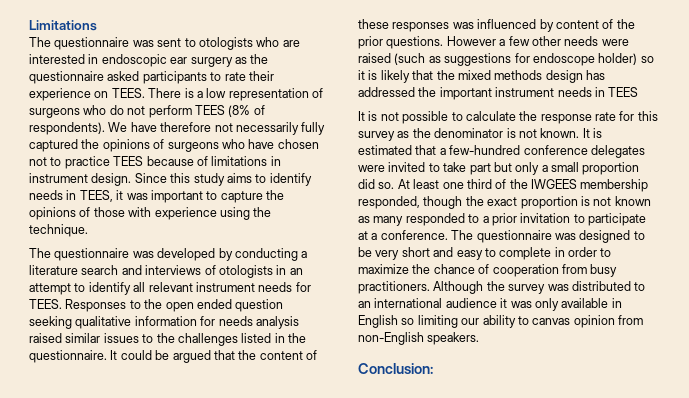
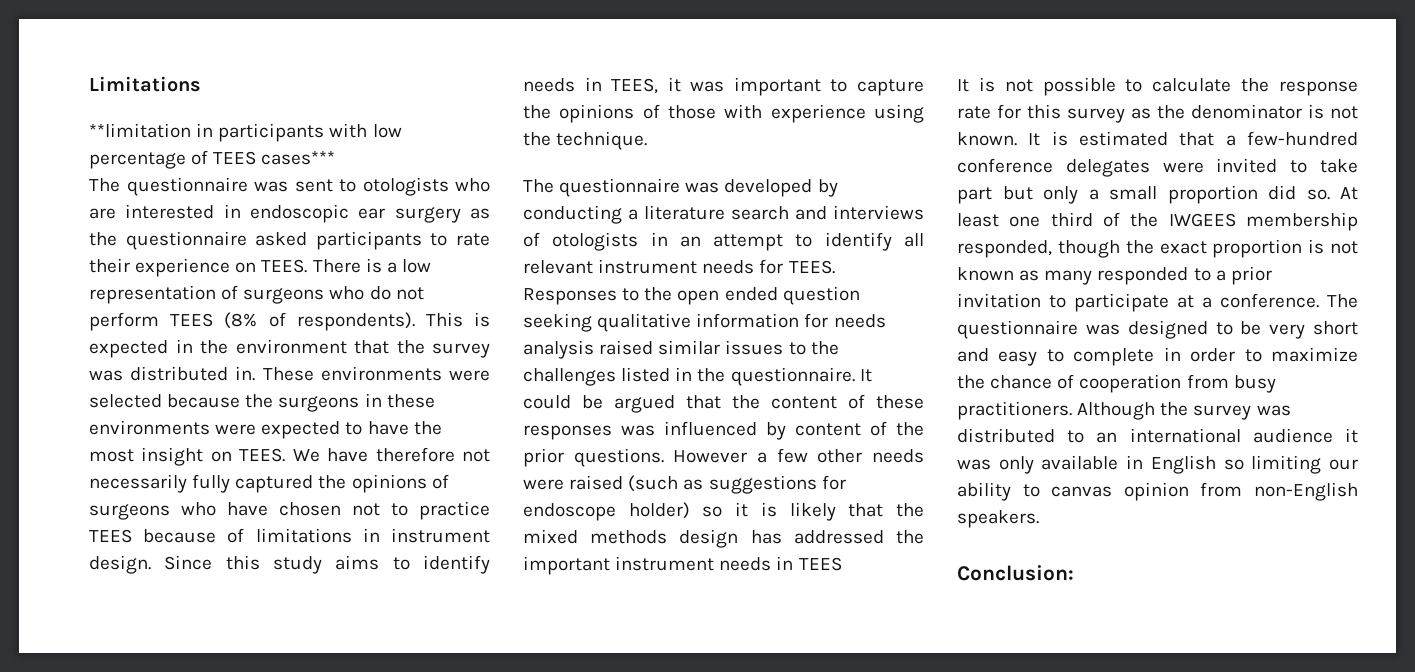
+ **limitation in participants with low percentage of TEES cases***
+ This is expected in the environment that the survey was distributed in. These environments were selected because the surgeons in these environments were expected to have the most insight on TEES.

